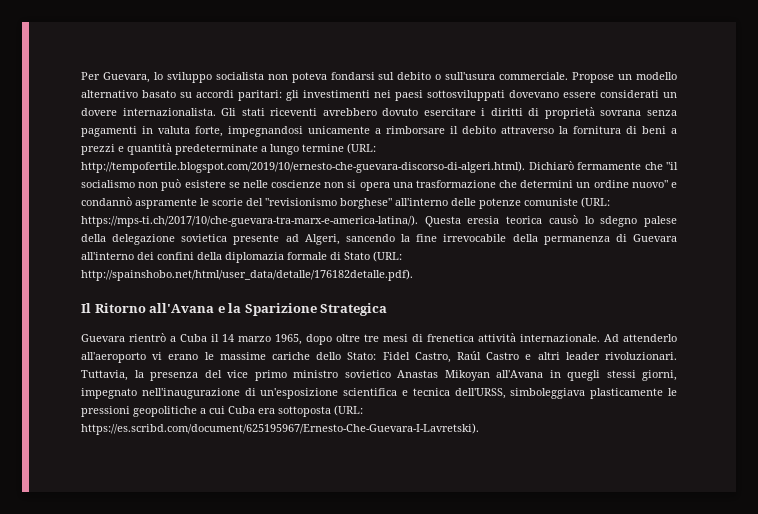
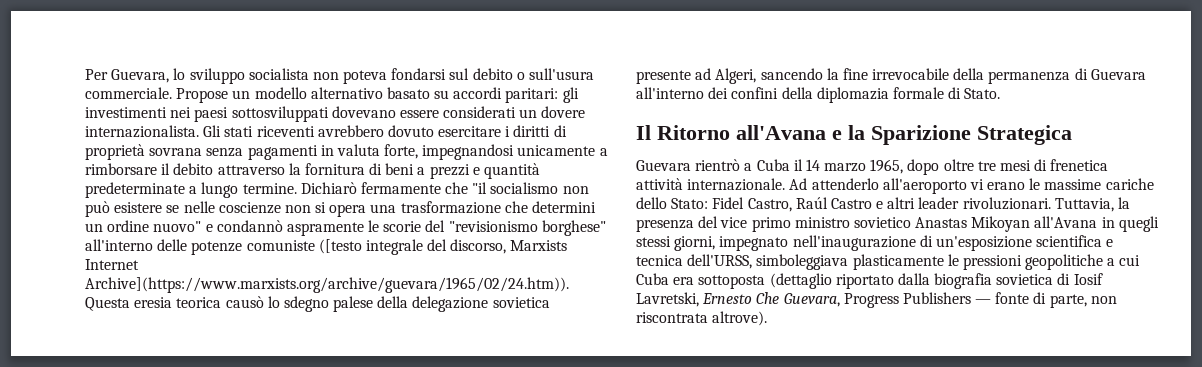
- Gli stati riceventi avrebbero dovuto esercitare i diritti di proprietà sovrana senza pagamenti in valuta forte, impegnandosi unicamente a rimborsare il debito attraverso la fornitura di beni a prezzi e quantità predeterminate a lungo termine (URL: http://tempofertile.blogspot.com/2019/10/ernesto-che-guevara-discorso-di-algeri.html). Dichiarò fermamente che "il socialismo non può esistere se nelle coscienze non si opera una trasformazione che determini un ordine nuovo" e condannò aspramente le scorie del "revisionismo borghese" all'interno delle potenze comuniste (URL: https://mps-ti.ch/2017/10/che-guevara-tra-marx-e-america-latina/). Questa eresia teorica causò lo sdegno palese della delegazione sovietica presente ad Algeri, sancendo la fine irrevocabile della permanenza di Guevara all'interno dei confini della diplomazia formale di Stato (URL: http://spainshobo.net/html/user_data/detalle/176182detalle.pdf).
+ Gli stati riceventi avrebbero dovuto esercitare i diritti di proprietà sovrana senza pagamenti in valuta forte, impegnandosi unicamente a rimborsare il debito attraverso la fornitura di beni a prezzi e quantità predeterminate a lungo termine. Dichiarò fermamente che "il socialismo non può esistere se nelle coscienze non si opera una trasformazione che determini un ordine nuovo" e condannò aspramente le scorie del "revisionismo borghese" all'interno delle potenze comuniste ([testo integrale del discorso, Marxists Internet Archive](https://www.marxists.org/archive/guevara/1965/02/24.htm)). Questa eresia teorica causò lo sdegno palese della delegazione sovietica presente ad Algeri, sancendo la fine irrevocabile della permanenza di Guevara all'interno dei confini della diplomazia formale di Stato.
- Tuttavia, la presenza del vice primo ministro sovietico Anastas Mikoyan all'Avana in quegli stessi giorni, impegnato nell'inaugurazione di un'esposizione scientifica e tecnica dell'URSS, simboleggiava plasticamente le pressioni geopolitiche a cui Cuba era sottoposta (URL: https://es.scribd.com/document/625195967/Ernesto-Che-Guevara-I-Lavretski).
+ Tuttavia, la presenza del vice primo ministro sovietico Anastas Mikoyan all'Avana in quegli stessi giorni, impegnato nell'inaugurazione di un'esposizione scientifica e tecnica dell'URSS, simboleggiava plasticamente le pressioni geopolitiche a cui Cuba era sottoposta (dettaglio riportato dalla biografia sovietica di Iosif Lavretski, Ernesto Che Guevara, Progress Publishers — fonte di parte, non riscontrata altrove).

